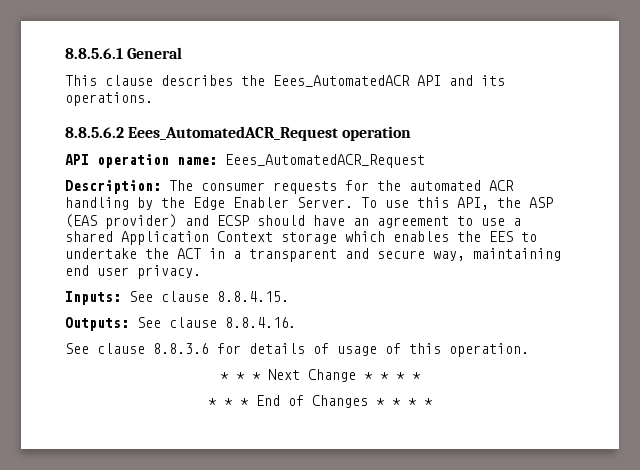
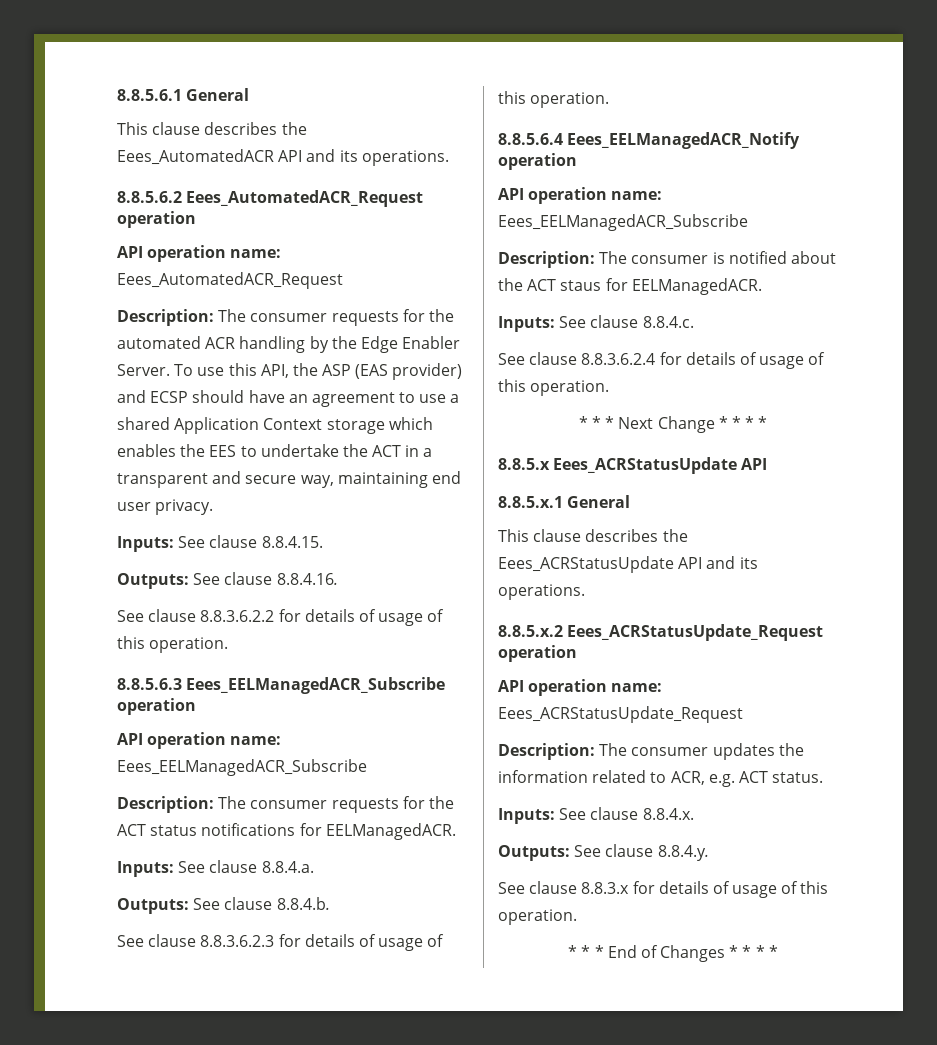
- See clause 8.8.3.6 for details of usage of this operation.
+ See clause 8.8.3.6.2.2 for details of usage of this operation.
+ 8.8.5.6.3 Eees_EELManagedACR_Subscribe operation
+ API operation name: Eees_EELManagedACR_Subscribe
+ Description: The consumer requests for the ACT status notifications for EELManagedACR.
+ Inputs: See clause 8.8.4.a.
+ Outputs: See clause 8.8.4.b.
+ See clause 8.8.3.6.2.3 for details of usage of this operation.
+ 8.8.5.6.4 Eees_EELManagedACR_Notify operation
+ API operation name: Eees_EELManagedACR_Subscribe
+ Description: The consumer is notified about the ACT staus for EELManagedACR.
+ Inputs: See clause 8.8.4.c.
+ See clause 8.8.3.6.2.4 for details of usage of this operation.
+ 8.8.5.x Eees_ACRStatusUpdate API
+ 8.8.5.x.1 General
+ This clause describes the Eees_ACRStatusUpdate API and its operations.
+ 8.8.5.x.2 Eees_ACRStatusUpdate_Request operation
+ API operation name: Eees_ACRStatusUpdate_Request
+ Description: The consumer updates the information related to ACR, e.g. ACT status.
+ Inputs: See clause 8.8.4.x.
+ Outputs: See clause 8.8.4.y.
+ See clause 8.8.3.x for details of usage of this operation.

